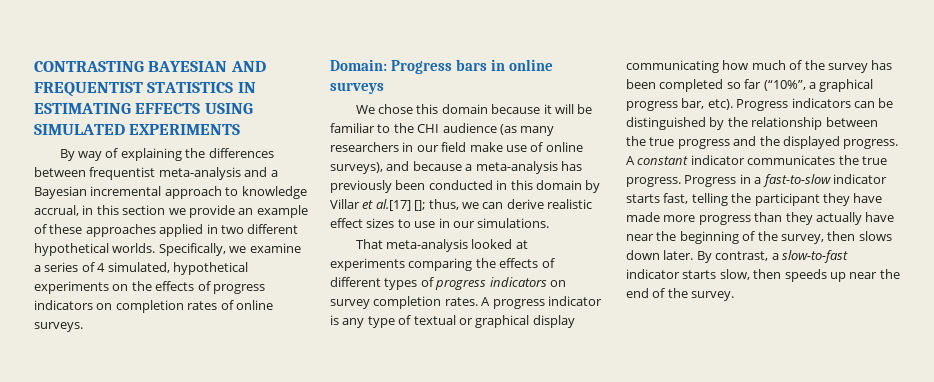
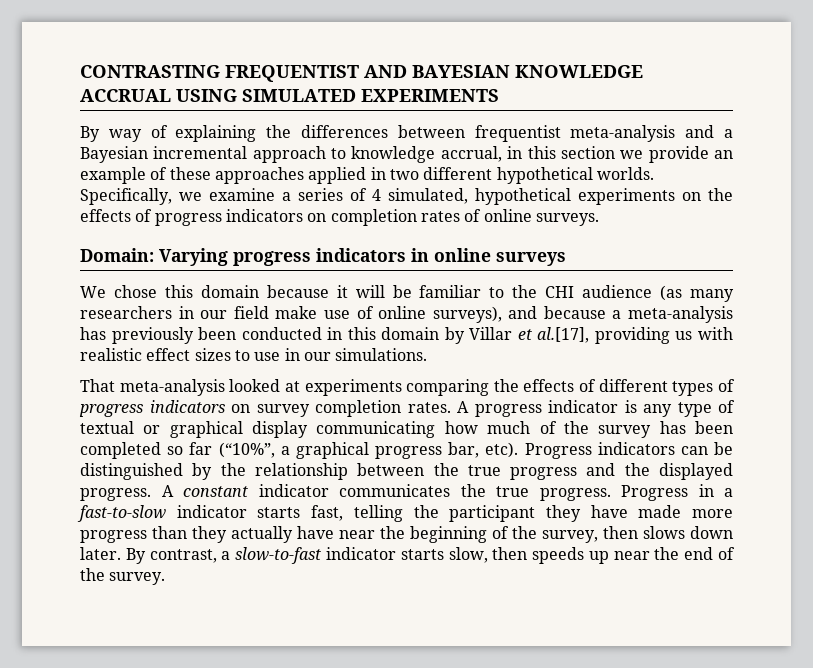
- CONTRASTING BAYESIAN AND FREQUENTIST STATISTICS IN ESTIMATING EFFECTS USING SIMULATED EXPERIMENTS
+ CONTRASTING FREQUENTIST AND BAYESIAN KNOWLEDGE ACCRUAL USING SIMULATED EXPERIMENTS
- Domain: Progress bars in online surveys
+ Domain: Varying progress indicators in online surveys
- We chose this domain because it will be familiar to the CHI audience (as many researchers in our field make use of online surveys), and because a meta-analysis has previously been conducted in this domain by Villar et al.[17] []; thus, we can derive realistic effect sizes to use in our simulations.
+ We chose this domain because it will be familiar to the CHI audience (as many researchers in our field make use of online surveys), and because a meta-analysis has previously been conducted in this domain by Villar et al.[17], providing us with realistic effect sizes to use in our simulations.

